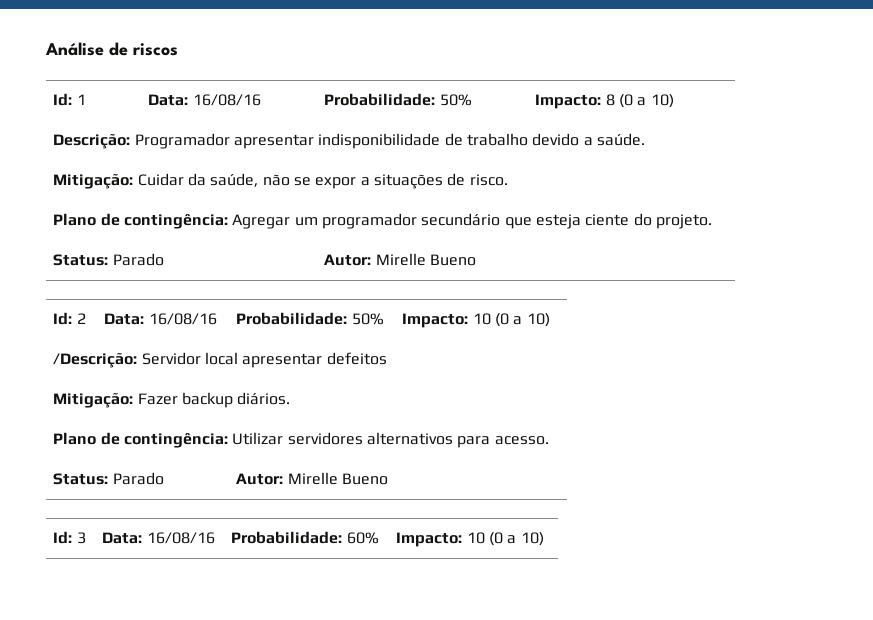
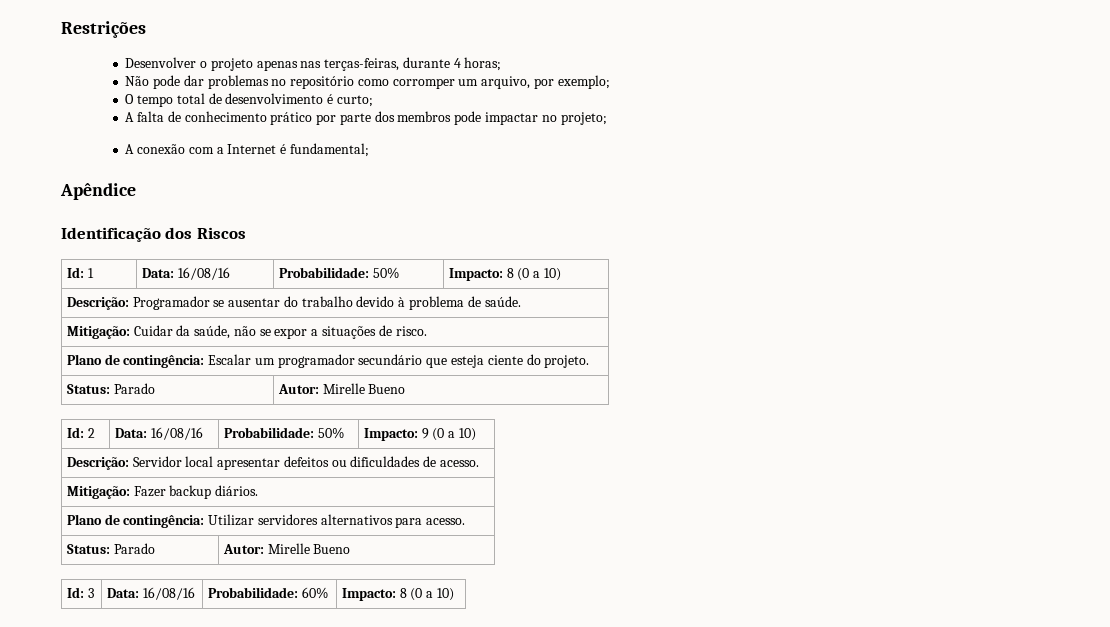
- Análise de riscos
+ Restrições
+ Desenvolver o projeto apenas nas terças-feiras, durante 4 horas;
+ Não pode dar problemas no repositório como corromper um arquivo, por exemplo;
+ O tempo total de desenvolvimento é curto;
+ A falta de conhecimento prático por parte dos membros pode impactar no projeto;
+ A conexão com a Internet é fundamental;
+ Apêndice
+ Identificação dos Riscos
- Descrição: Programador apresentar indisponibilidade de trabalho devido a saúde.
+ Descrição: Programador se ausentar do trabalho devido à problema de saúde.
- Plano de contingência: Agregar um programador secundário que esteja ciente do projeto.
+ Plano de contingência: Escalar um programador secundário que esteja ciente do projeto.
- Id: 2 | Data: 16/08/16 | Probabilidade: 50% | Impacto: 10 (0 a 10)
- /Descrição: Servidor local apresentar defeitos
+ Id: 2 | Data: 16/08/16 | Probabilidade: 50% | Impacto: 9 (0 a 10)
+ Descrição: Servidor local apresentar defeitos ou dificuldades de acesso.
- Id: 3 | Data: 16/08/16 | Probabilidade: 60% | Impacto: 10 (0 a 10)
+ Id: 3 | Data: 16/08/16 | Probabilidade: 60% | Impacto: 8 (0 a 10)

